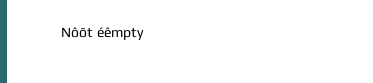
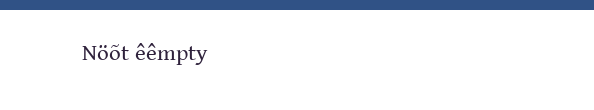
- Nôõt éêmpty
+ Nöõt êêmpty

